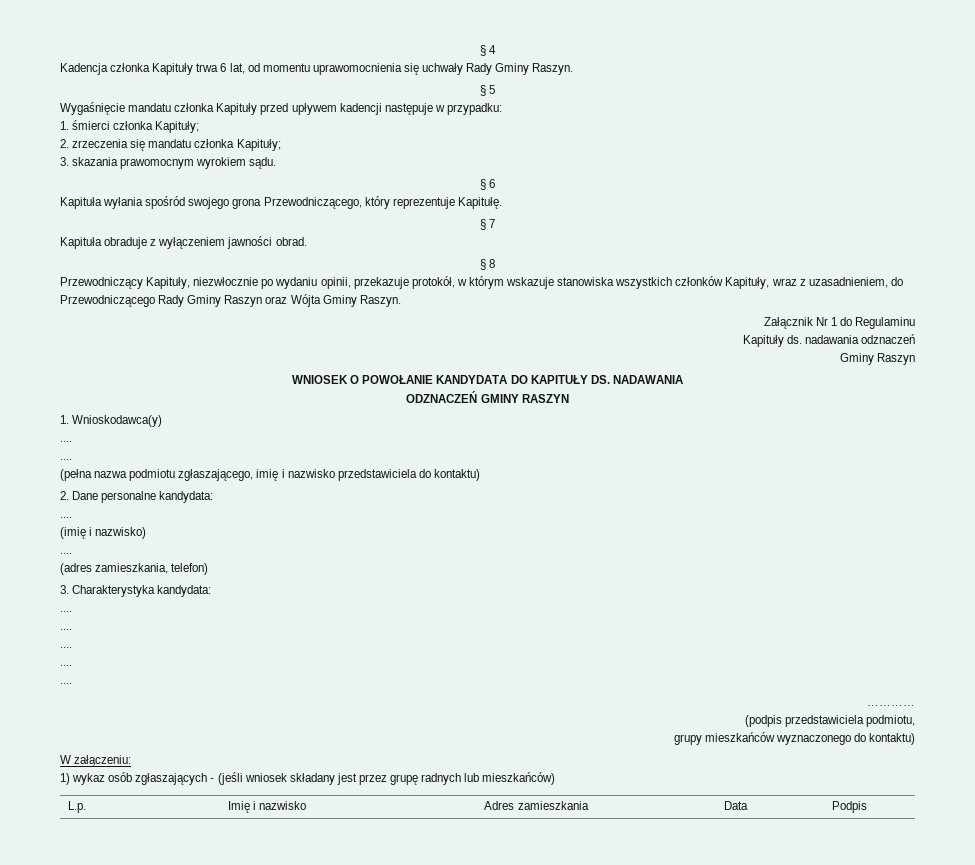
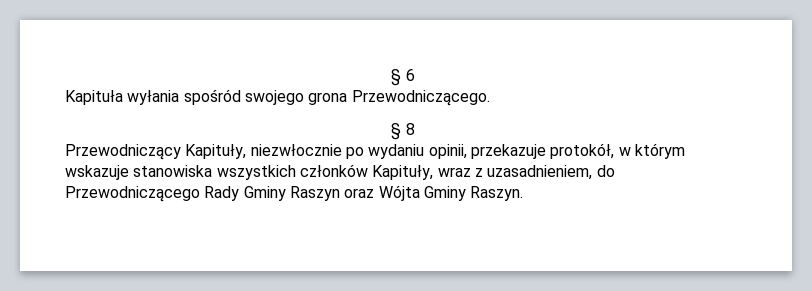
- § 4
- Kadencja członka Kapituły trwa 6 lat, od momentu uprawomocnienia się uchwały Rady Gminy Raszyn.
- § 5
- Wygaśnięcie mandatu członka Kapituły przed upływem kadencji następuje w przypadku:
- 1. śmierci członka Kapituły;
- 2. zrzeczenia się mandatu członka Kapituły;
- 3. skazania prawomocnym wyrokiem sądu.
- Kapituła wyłania spośród swojego grona Przewodniczącego, który reprezentuje Kapitułę.
- § 7
- Kapituła obraduje z wyłączeniem jawności obrad.
+ Kapituła wyłania spośród swojego grona Przewodniczącego.
- Załącznik Nr 1 do Regulaminu
- Kapituły ds. nadawania odznaczeń
- Gminy Raszyn
- WNIOSEK O POWOŁANIE KANDYDATA DO KAPITUŁY DS. NADAWANIA
- ODZNACZEŃ GMINY RASZYN
- 1. Wnioskodawca(y)
- ....
- ....
- (pełna nazwa podmiotu zgłaszającego, imię i nazwisko przedstawiciela do kontaktu)
- 2. Dane personalne kandydata:
- ....
- (imię i nazwisko)
- ....
- (adres zamieszkania, telefon)
- 3. Charakterystyka kandydata:
- ....
- ....
- ....
- ....
- ....
- …………
- (podpis przedstawiciela podmiotu,
- grupy mieszkańców wyznaczonego do kontaktu)
- W załączeniu:
- 1) wykaz osób zgłaszających - (jeśli wniosek składany jest przez grupę radnych lub mieszkańców)
- L.p. | Imię i nazwisko | Adres zamieszkania | Data | Podpis

